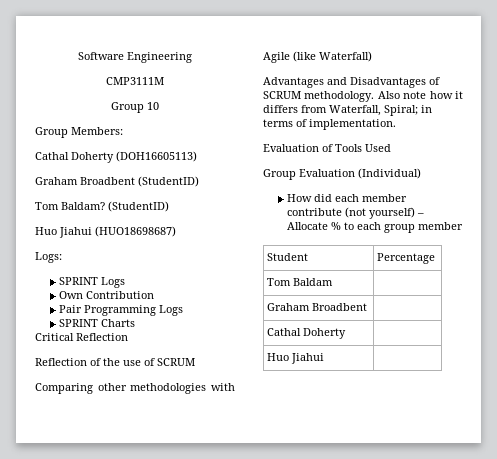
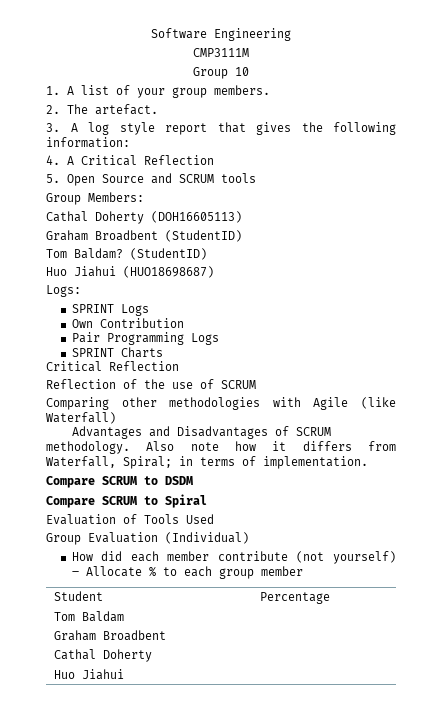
+ 1. A list of your group members.
+ 2. The artefact.
+ 3. A log style report that gives the following information:
+ 4. A Critical Reflection
+ 5. Open Source and SCRUM tools
+ Compare SCRUM to DSDM
+ Compare SCRUM to Spiral

